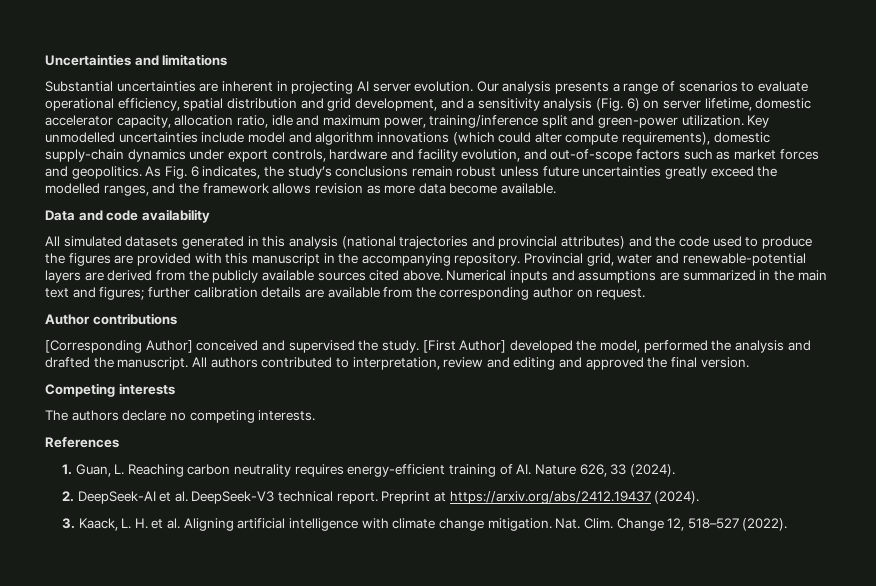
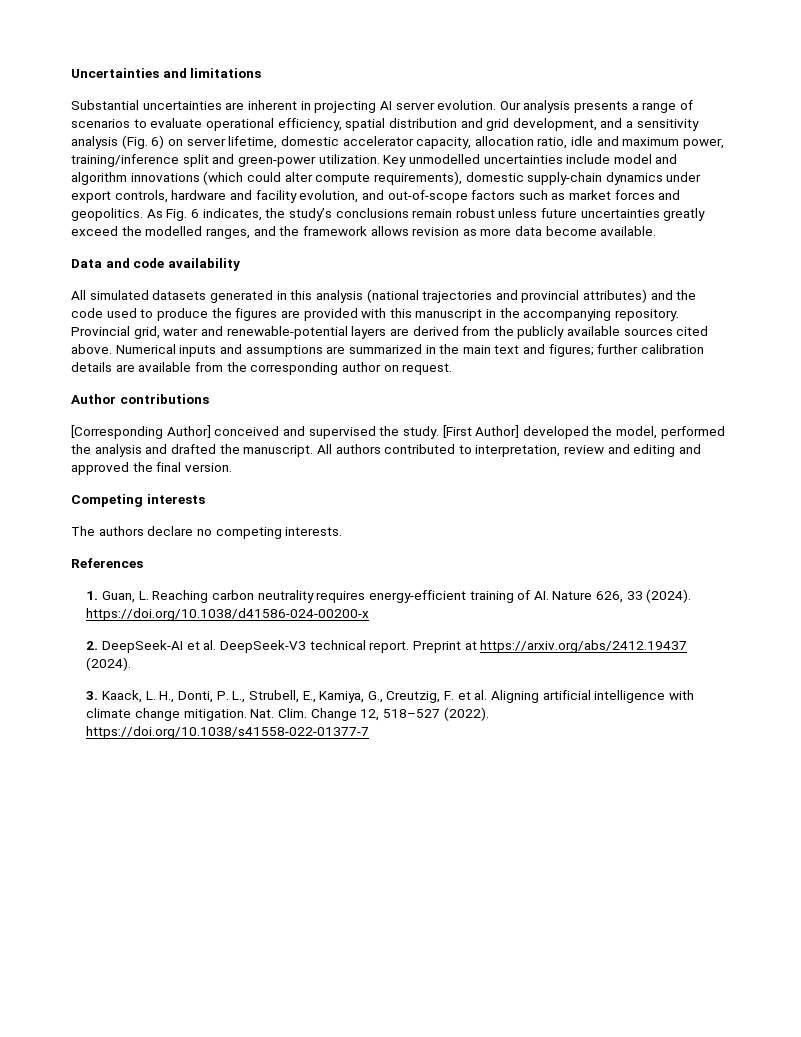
- 1. Guan, L. Reaching carbon neutrality requires energy-efficient training of AI. Nature 626, 33 (2024).
+ 1. Guan, L. Reaching carbon neutrality requires energy-efficient training of AI. Nature 626, 33 (2024). https://doi.org/10.1038/d41586-024-00200-x
- 3. Kaack, L. H. et al. Aligning artificial intelligence with climate change mitigation.
+ 3. Kaack, L. H., Donti, P. L., Strubell, E., Kamiya, G., Creutzig, F. et al. Aligning artificial intelligence with climate change mitigation.
- Change 12, 518–527 (2022).
+ Change 12, 518–527 (2022). https://doi.org/10.1038/s41558-022-01377-7

